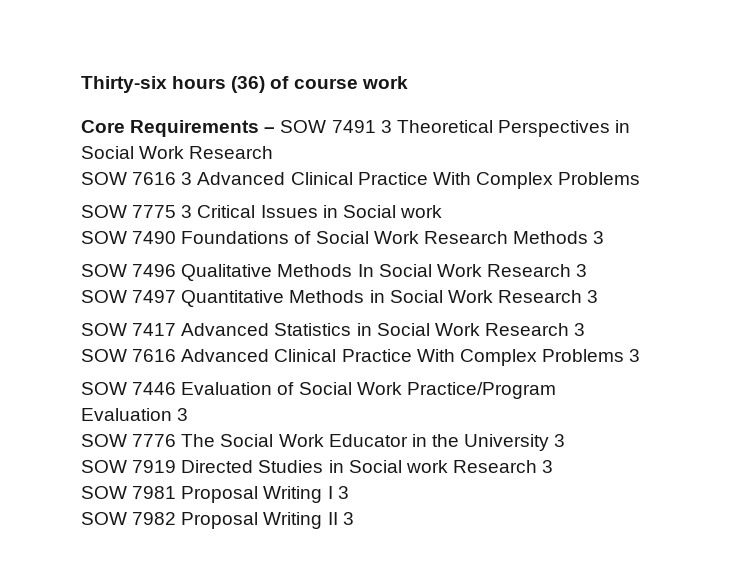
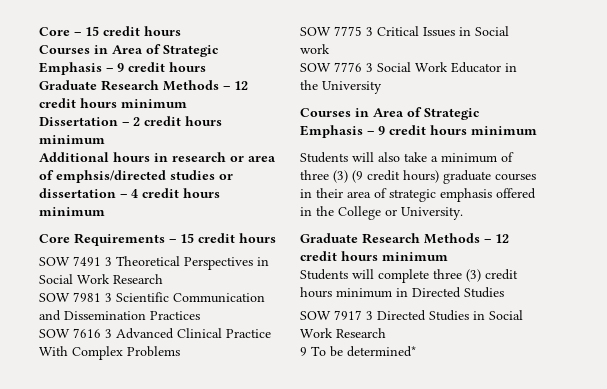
- Thirty-six hours (36) of course work
+ Core – 15 credit hours
+ Courses in Area of Strategic Emphasis – 9 credit hours
+ Graduate Research Methods – 12 credit hours minimum
+ Dissertation – 2 credit hours minimum
+ Additional hours in research or area of emphsis/directed studies or dissertation – 4 credit hours minimum
- Core Requirements – SOW 7491 3 Theoretical Perspectives in Social Work Research
+ Core Requirements – 15 credit hours
+ SOW 7491 3 Theoretical Perspectives in Social Work Research
+ SOW 7981 3 Scientific Communication and Dissemination Practices
- SOW 7490 Foundations of Social Work Research Methods 3
- SOW 7496 Qualitative Methods In Social Work Research 3
- SOW 7497 Quantitative Methods in Social Work Research 3
- SOW 7417 Advanced Statistics in Social Work Research 3
- SOW 7616 Advanced Clinical Practice With Complex Problems 3
- SOW 7446 Evaluation of Social Work Practice/Program Evaluation 3
- SOW 7776 The Social Work Educator in the University 3
- SOW 7919 Directed Studies in Social work Research 3
- SOW 7981 Proposal Writing I 3
- SOW 7982 Proposal Writing II 3
+ SOW 7776 3 Social Work Educator in the University
+ Courses in Area of Strategic Emphasis – 9 credit hours minimum
+ Students will also take a minimum of three (3) (9 credit hours) graduate courses in their area of strategic emphasis offered in the College or University.
+ Graduate Research Methods – 12 credit hours minimum
+ Students will complete three (3) credit hours minimum in Directed Studies
+ SOW 7917 3 Directed Studies in Social Work Research
+ 9 To be determined*

